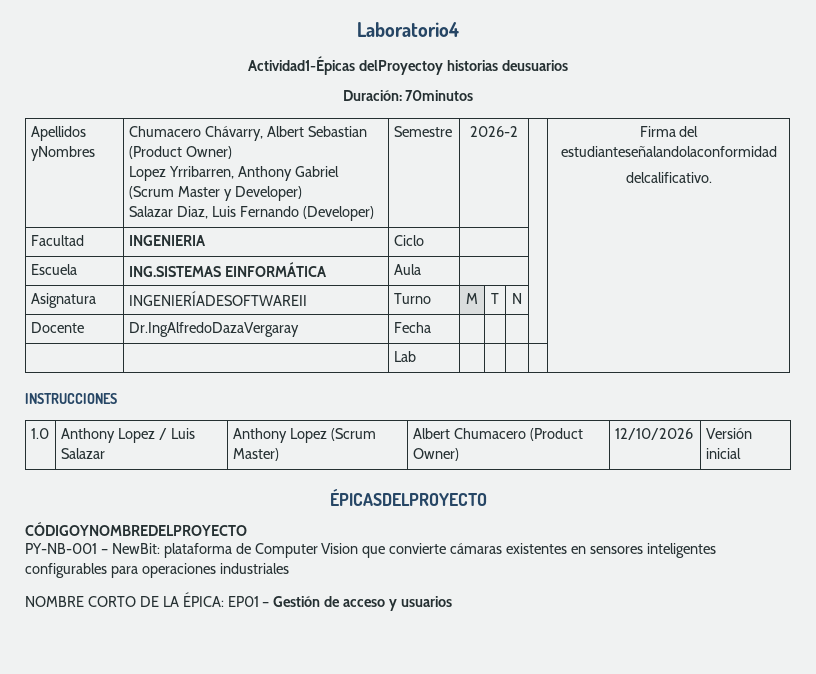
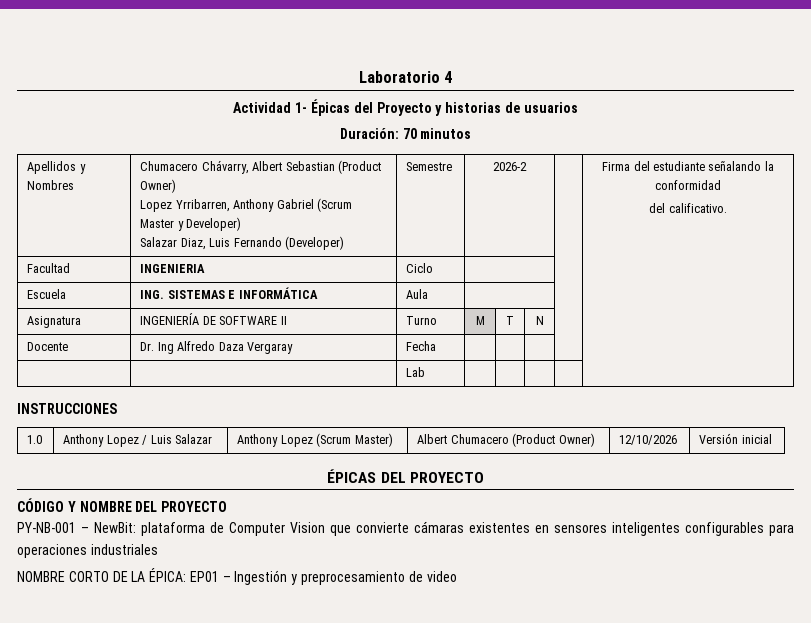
- Laboratorio4
- Actividad1-Épicas delProyectoy historias deusuarios
+ Laboratorio 4
+ Actividad 1- Épicas del Proyecto y historias de usuarios
- Duración: 70minutos
+ Duración: 70 minutos
- Apellidos yNombres | Chumacero Chávarry, Albert Sebastian (Product Owner)
+ Apellidos y Nombres | Chumacero Chávarry, Albert Sebastian (Product Owner)
  Lopez Yrribarren, Anthony Gabriel (Scrum Master y Developer)
- Salazar Diaz, Luis Fernando (Developer) | Semestre | 2026-2 | | Firma del estudianteseñalandolaconformidad
- delcalificativo.
+ Salazar Diaz, Luis Fernando (Developer) | Semestre | 2026-2 | | Firma del estudiante señalando la conformidad
+ del calificativo.
  Facultad | INGENIERIA | Ciclo | | |
- Escuela | ING.SISTEMAS EINFORMÁTICA | Aula | | |
- Asignatura | INGENIERÍADESOFTWAREII | Turno | M | T | N | |
+ Escuela | ING. SISTEMAS E INFORMÁTICA | Aula | | |
+ Asignatura | INGENIERÍA DE SOFTWARE II | Turno | M | T | N | |
- Docente | Dr.IngAlfredoDazaVergaray | Fecha | | | | |
+ Docente | Dr. Ing Alfredo Daza Vergaray | Fecha | | | | |
- ÉPICASDELPROYECTO
- CÓDIGOYNOMBREDELPROYECTO
+ ÉPICAS DEL PROYECTO
+ CÓDIGO Y NOMBRE DEL PROYECTO
- NOMBRE CORTO DE LA ÉPICA: EP01 – Gestión de acceso y usuarios
+ NOMBRE CORTO DE LA ÉPICA: EP01 – Ingestión y preprocesamiento de video

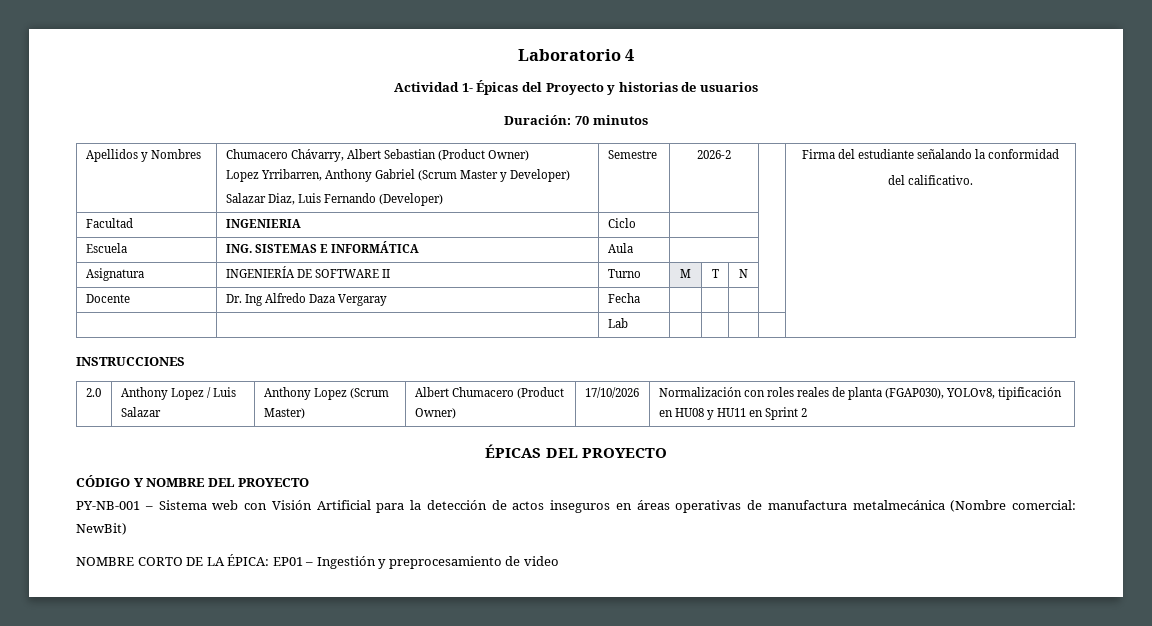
- 1.0 | Anthony Lopez / Luis Salazar | Anthony Lopez (Scrum Master) | Albert Chumacero (Product Owner) | 12/10/2026 | Versión inicial
+ 2.0 | Anthony Lopez / Luis Salazar | Anthony Lopez (Scrum Master) | Albert Chumacero (Product Owner) | 17/10/2026 | Normalización con roles reales de planta (FGAP030), YOLOv8, tipificación en HU08 y HU11 en Sprint 2
- PY-NB-001 – NewBit: plataforma de Computer Vision que convierte cámaras existentes en sensores inteligentes configurables para operaciones industriales
+ PY-NB-001 – Sistema web con Visión Artificial para la detección de actos inseguros en áreas operativas de manufactura metalmecánica (Nombre comercial: NewBit)

